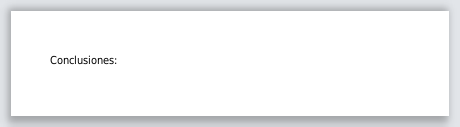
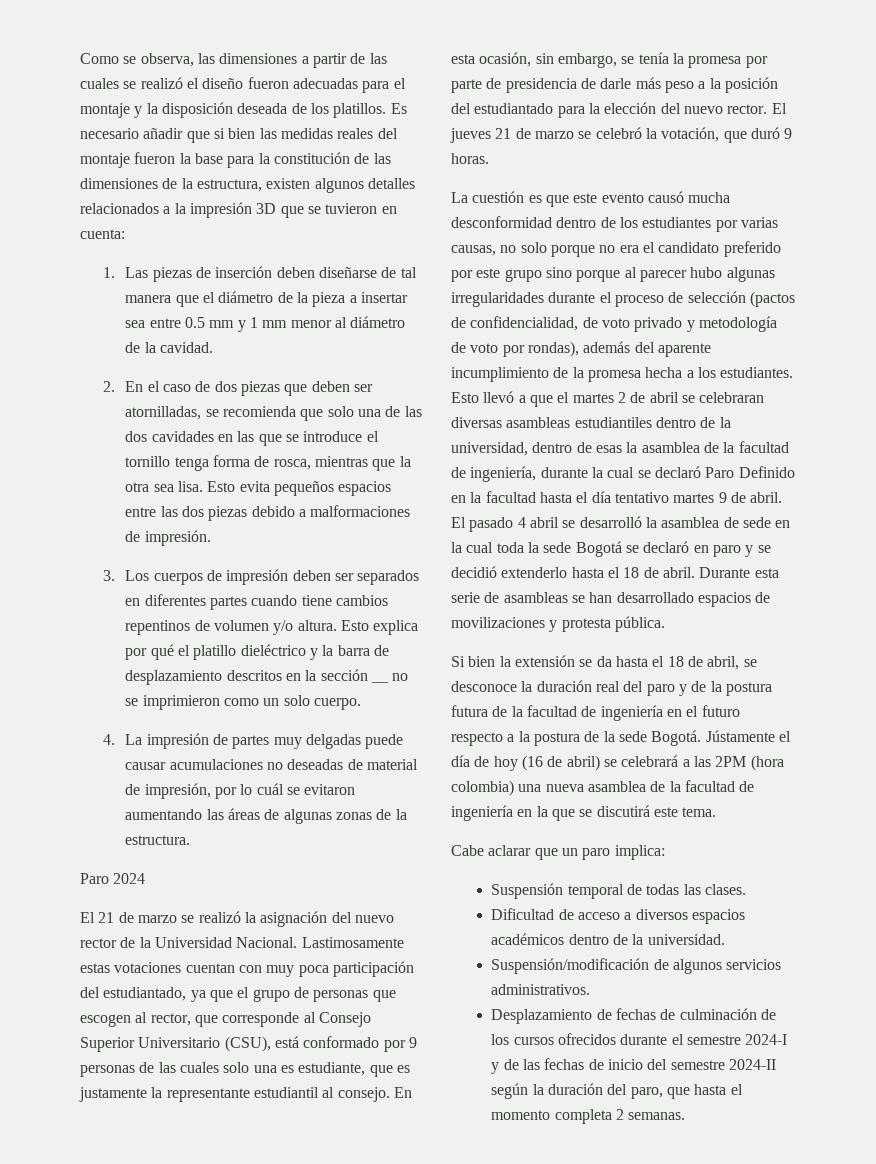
- Conclusiones:
+ Como se observa, las dimensiones a partir de las cuales se realizó el diseño fueron adecuadas para el montaje y la disposición deseada de los platillos. Es necesario añadir que si bien las medidas reales del montaje fueron la base para la constitución de las dimensiones de la estructura, existen algunos detalles relacionados a la impresión 3D que se tuvieron en cuenta:
+ 1. Las piezas de inserción deben diseñarse de tal manera que el diámetro de la pieza a insertar sea entre 0.5 mm y 1 mm menor al diámetro de la cavidad.
+ 2. En el caso de dos piezas que deben ser atornilladas, se recomienda que solo una de las dos cavidades en las que se introduce el tornillo tenga forma de rosca, mientras que la otra sea lisa. Esto evita pequeños espacios entre las dos piezas debido a malformaciones de impresión.
+ 3. Los cuerpos de impresión deben ser separados en diferentes partes cuando tiene cambios repentinos de volumen y/o altura. Esto explica por qué el platillo dieléctrico y la barra de desplazamiento descritos en la sección __ no se imprimieron como un solo cuerpo.
+ 4. La impresión de partes muy delgadas puede causar acumulaciones no deseadas de material de impresión, por lo cuál se evitaron aumentando las áreas de algunas zonas de la estructura.
+ Paro 2024
+ El 21 de marzo se realizó la asignación del nuevo rector de la Universidad Nacional. Lastimosamente estas votaciones cuentan con muy poca participación del estudiantado, ya que el grupo de personas que escogen al rector, que corresponde al Consejo Superior Universitario (CSU), está conformado por 9 personas de las cuales solo una es estudiante, que es justamente la representante estudiantil al consejo. En esta ocasión, sin embargo, se tenía la promesa por parte de presidencia de darle más peso a la posición del estudiantado para la elección del nuevo rector. El jueves 21 de marzo se celebró la votación, que duró 9 horas.
+ La cuestión es que este evento causó mucha desconformidad dentro de los estudiantes por varias causas, no solo porque no era el candidato preferido por este grupo sino porque al parecer hubo algunas irregularidades durante el proceso de selección (pactos de confidencialidad, de voto privado y metodología de voto por rondas), además del aparente incumplimiento de la promesa hecha a los estudiantes. Esto llevó a que el martes 2 de abril se celebraran diversas asambleas estudiantiles dentro de la universidad, dentro de esas la asamblea de la facultad de ingeniería, durante la cual se declaró Paro Definido en la facultad hasta el día tentativo martes 9 de abril. El pasado 4 abril se desarrolló la asamblea de sede en la cual toda la sede Bogotá se declaró en paro y se decidió extenderlo hasta el 18 de abril. Durante esta serie de asambleas se han desarrollado espacios de movilizaciones y protesta pública.
+ Si bien la extensión se da hasta el 18 de abril, se desconoce la duración real del paro y de la postura futura de la facultad de ingeniería en el futuro respecto a la postura de la sede Bogotá. Jústamente el día de hoy (16 de abril) se celebrará a las 2PM (hora colombia) una nueva asamblea de la facultad de ingeniería en la que se discutirá este tema.
+ Cabe aclarar que un paro implica:
+ Suspensión temporal de todas las clases.
+ Dificultad de acceso a diversos espacios académicos dentro de la universidad.
+ Suspensión/modificación de algunos servicios administrativos.
+ Desplazamiento de fechas de culminación de los cursos ofrecidos durante el semestre 2024-I y de las fechas de inicio del semestre 2024-II según la duración del paro, que hasta el momento completa 2 semanas.

